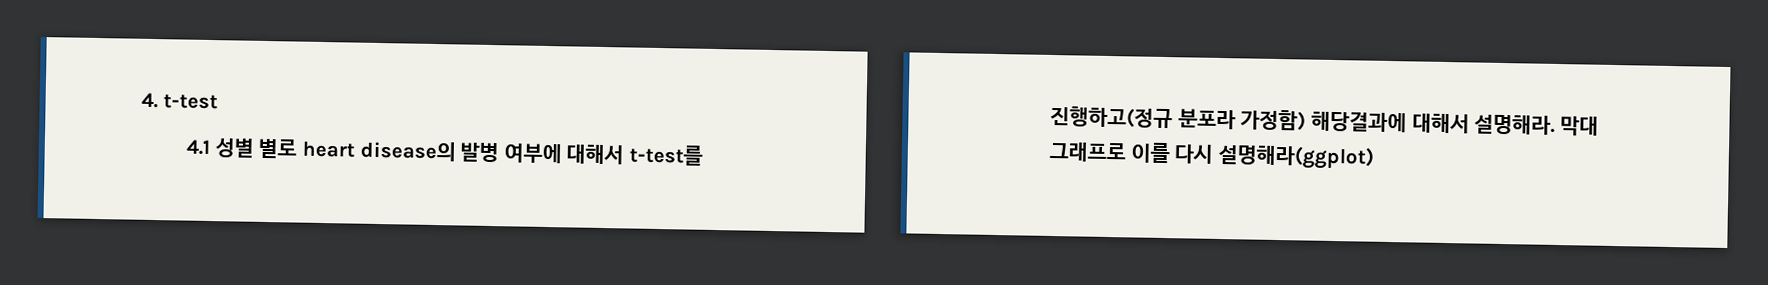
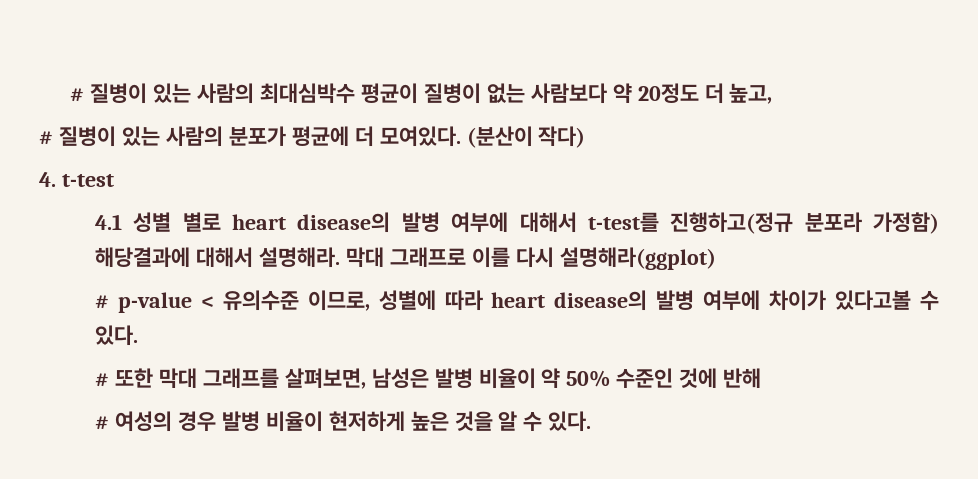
+ # 질병이 있는 사람의 최대심박수 평균이 질병이 없는 사람보다 약 20정도 더 높고,
+ # 질병이 있는 사람의 분포가 평균에 더 모여있다. (분산이 작다)
+ # p-value < 유의수준 이므로, 성별에 따라 heart disease의 발병 여부에 차이가 있다고볼 수 있다.
+ # 또한 막대 그래프를 살펴보면, 남성은 발병 비율이 약 50% 수준인 것에 반해
+ # 여성의 경우 발병 비율이 현저하게 높은 것을 알 수 있다.

